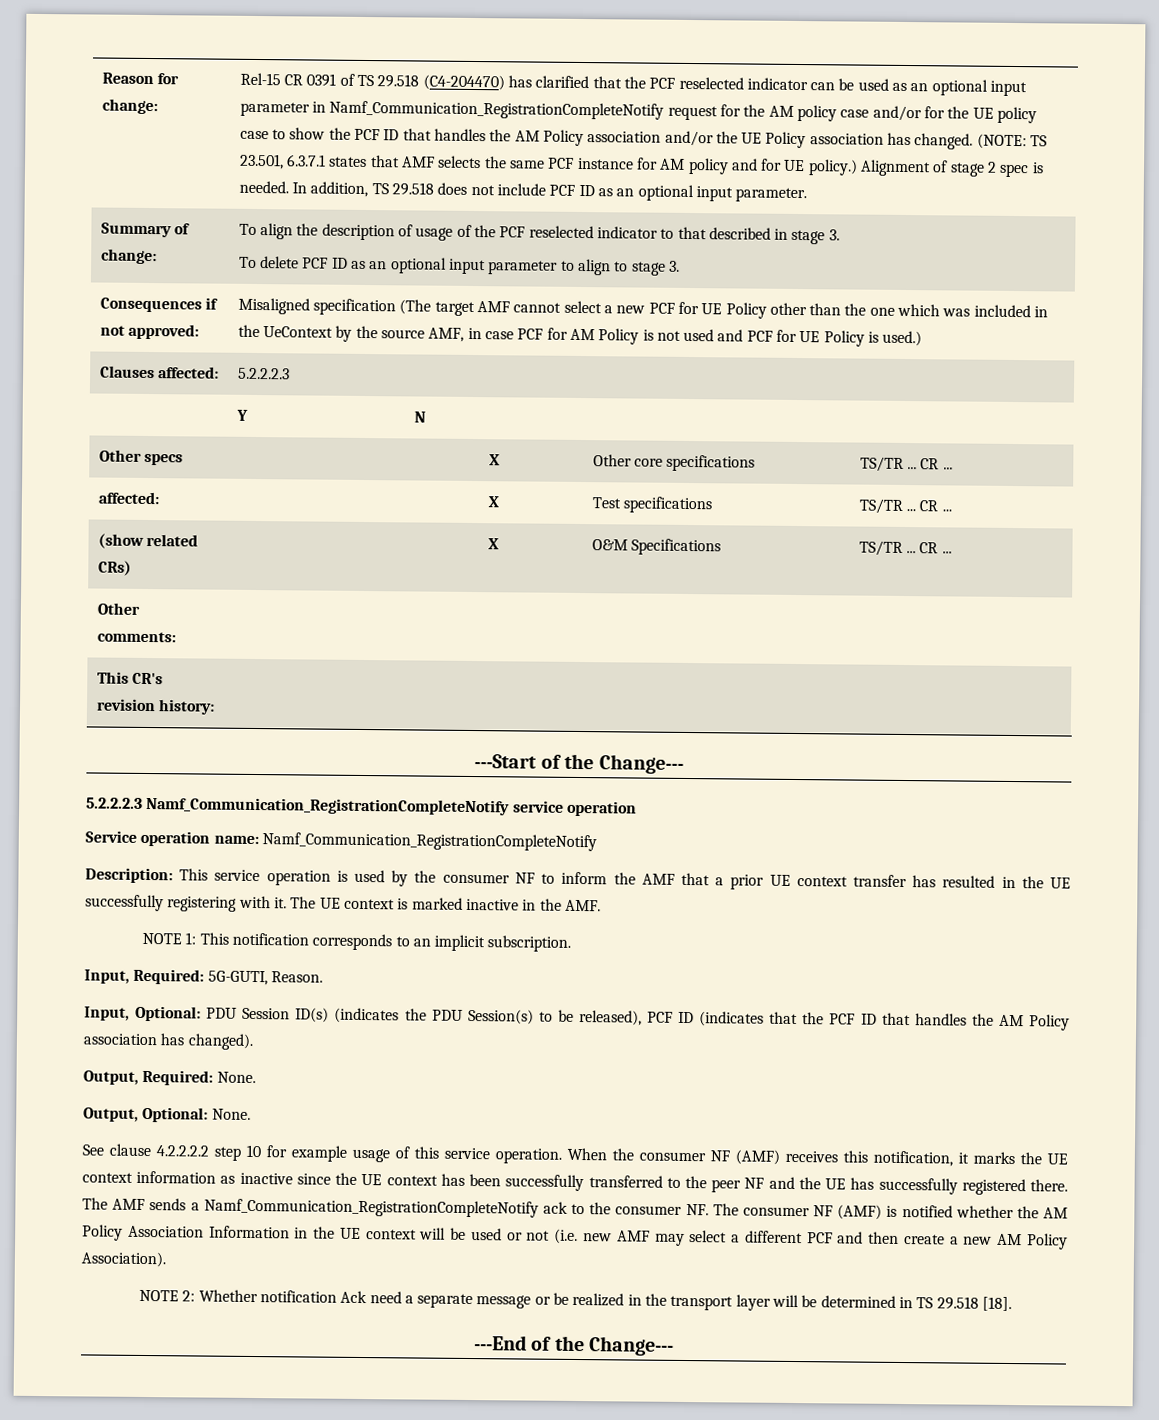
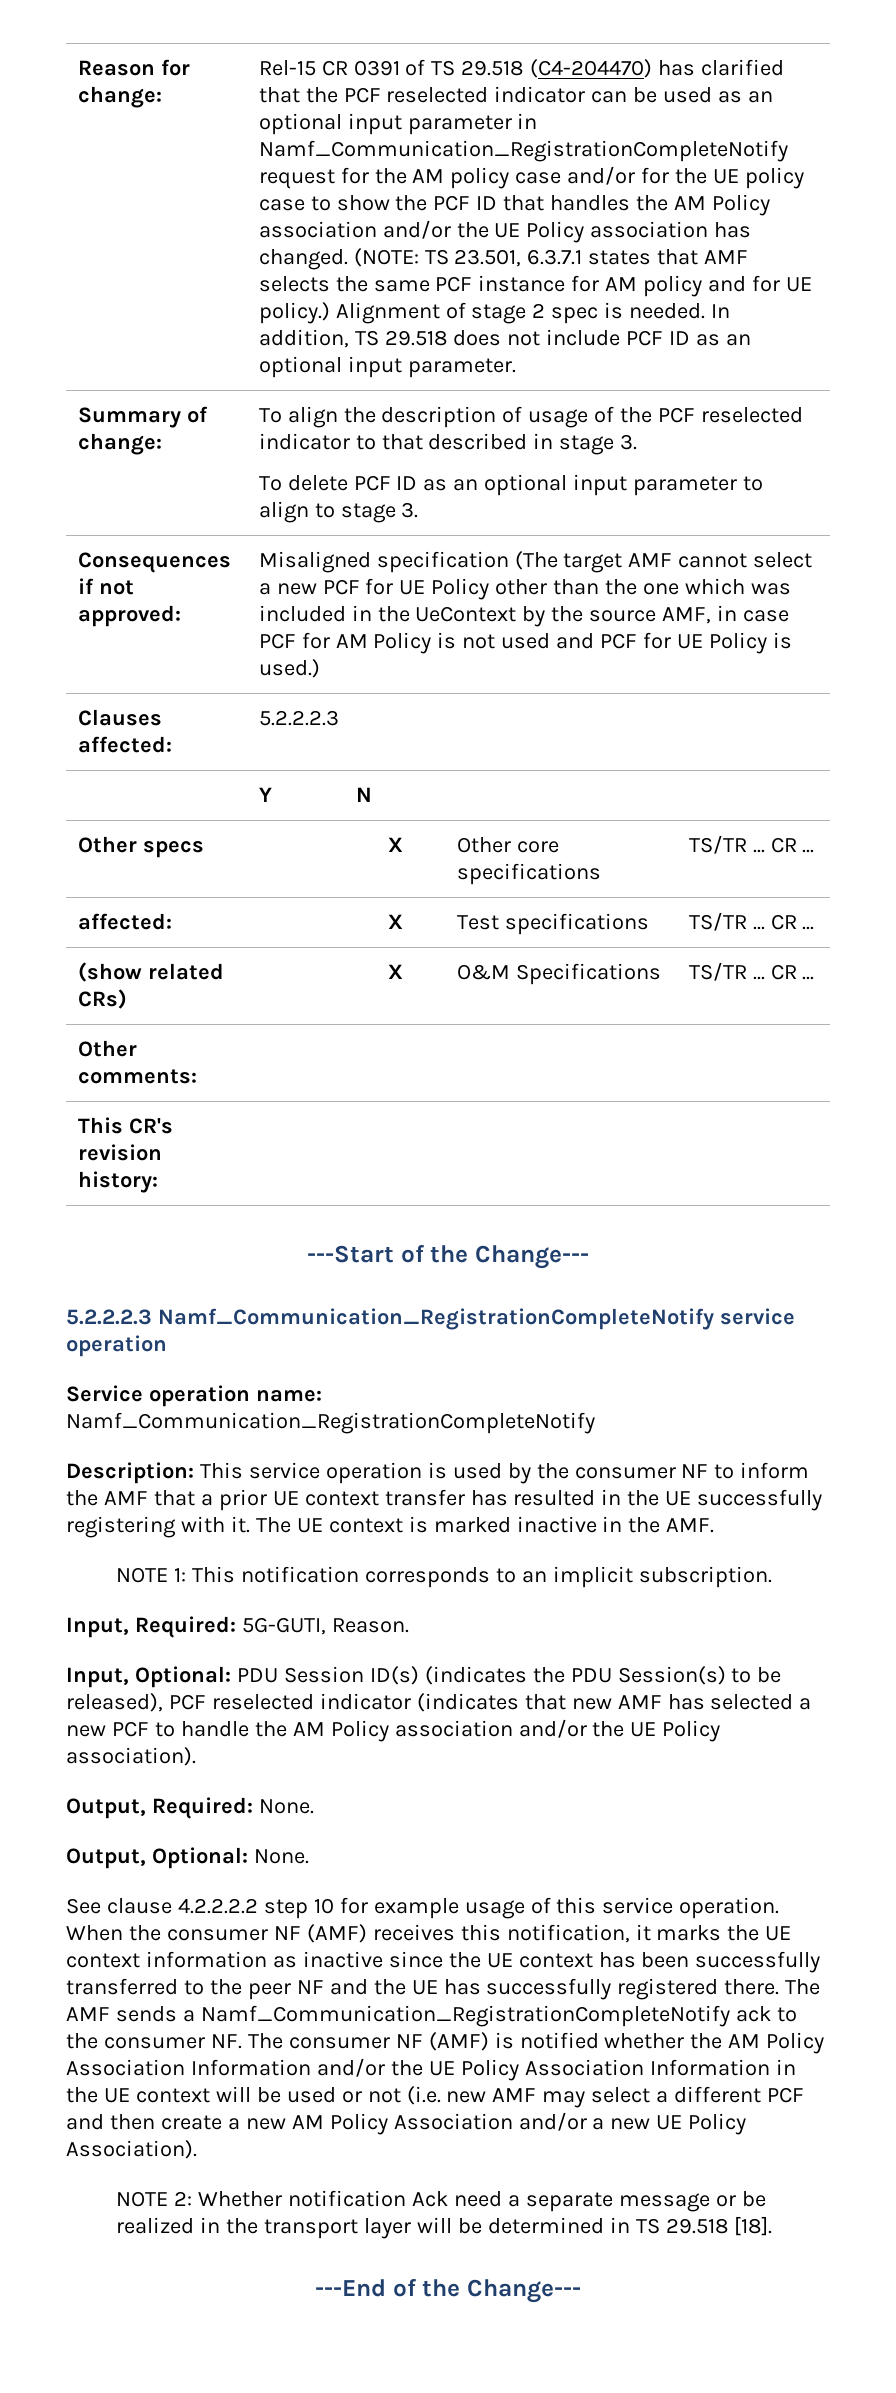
- Input, Optional: PDU Session ID(s) (indicates the PDU Session(s) to be released), PCF ID (indicates that the PCF ID that handles the AM Policy association has changed).
+ Input, Optional: PDU Session ID(s) (indicates the PDU Session(s) to be released), PCF reselected indicator (indicates that new AMF has selected a new PCF to handle the AM Policy association and/or the UE Policy association).
- The AMF sends a Namf_Communication_RegistrationCompleteNotify ack to the consumer NF. The consumer NF (AMF) is notified whether the AM Policy Association Information in the UE context will be used or not (i.e. new AMF may select a different PCF and then create a new AM Policy Association).
+ The AMF sends a Namf_Communication_RegistrationCompleteNotify ack to the consumer NF. The consumer NF (AMF) is notified whether the AM Policy Association Information and/or the UE Policy Association Information in the UE context will be used or not (i.e. new AMF may select a different PCF and then create a new AM Policy Association and/or a new UE Policy Association).

